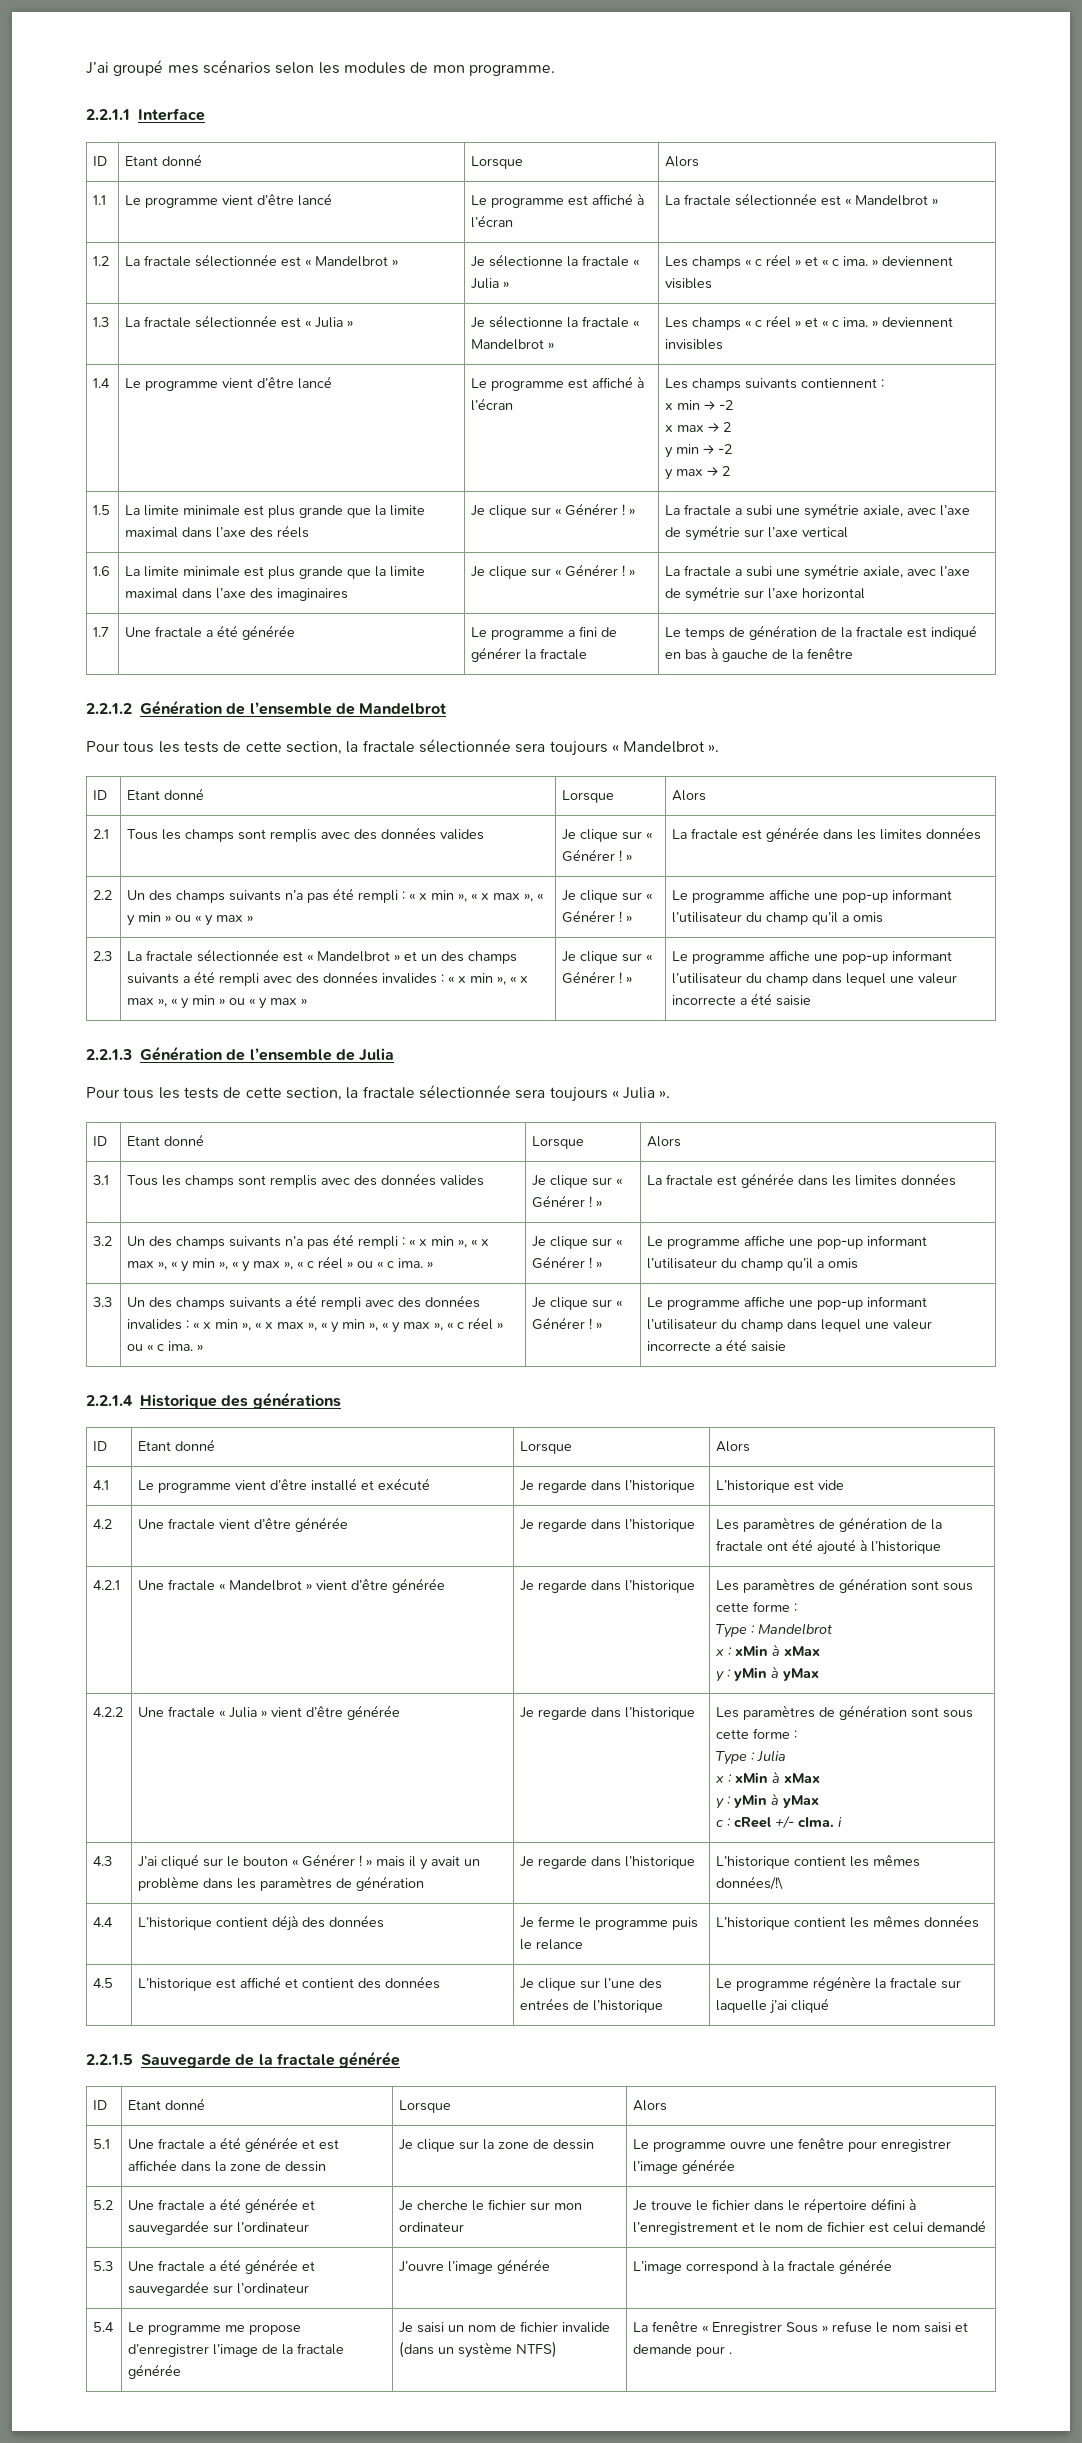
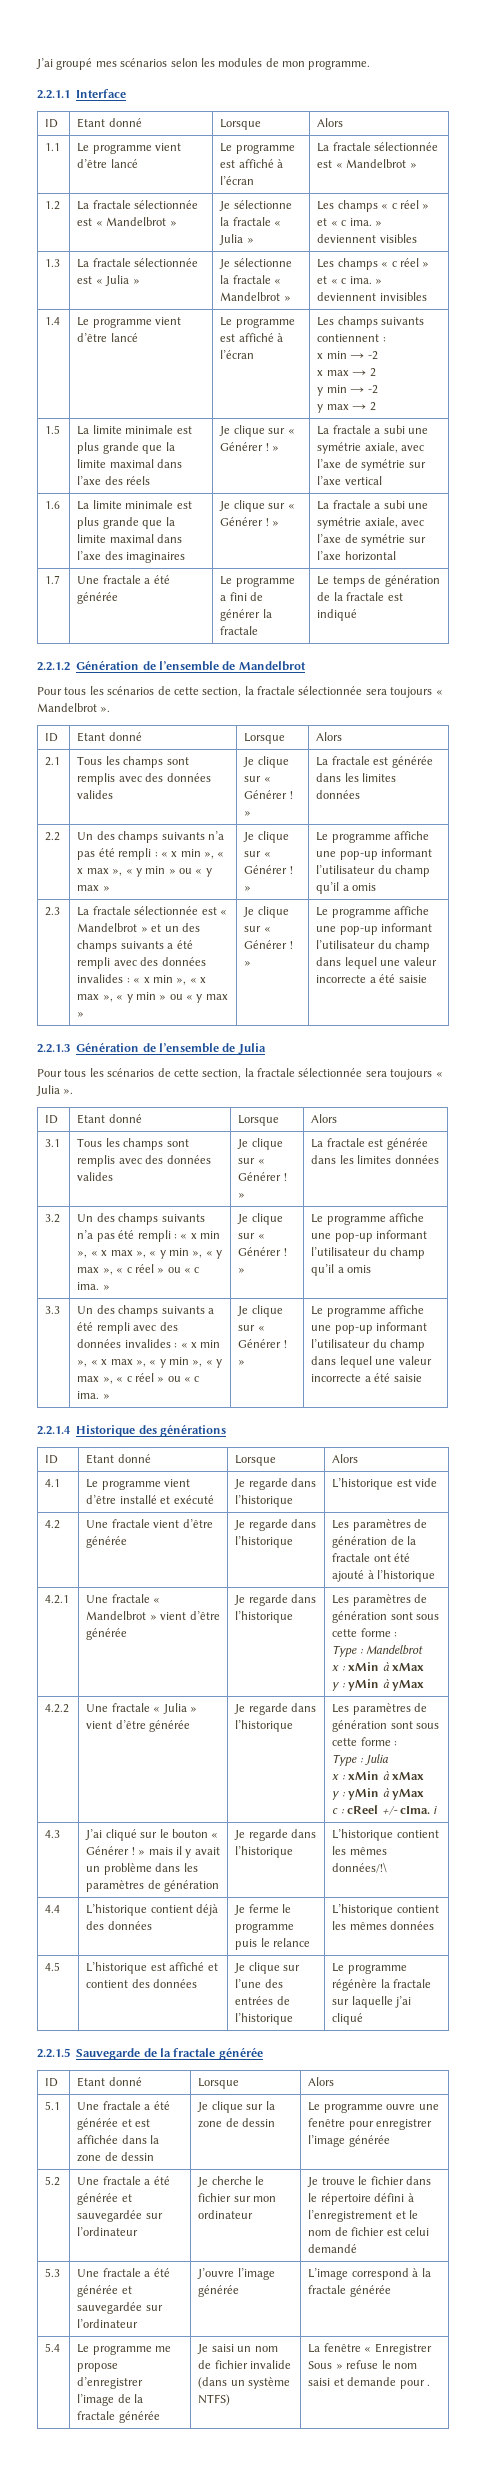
- 1.7 | Une fractale a été générée | Le programme a fini de générer la fractale | Le temps de génération de la fractale est indiqué en bas à gauche de la fenêtre
+ 1.7 | Une fractale a été générée | Le programme a fini de générer la fractale | Le temps de génération de la fractale est indiqué
- Pour tous les tests de cette section, la fractale sélectionnée sera toujours « Mandelbrot ».
+ Pour tous les scénarios de cette section, la fractale sélectionnée sera toujours « Mandelbrot ».
- Pour tous les tests de cette section, la fractale sélectionnée sera toujours « Julia ».
+ Pour tous les scénarios de cette section, la fractale sélectionnée sera toujours « Julia ».

